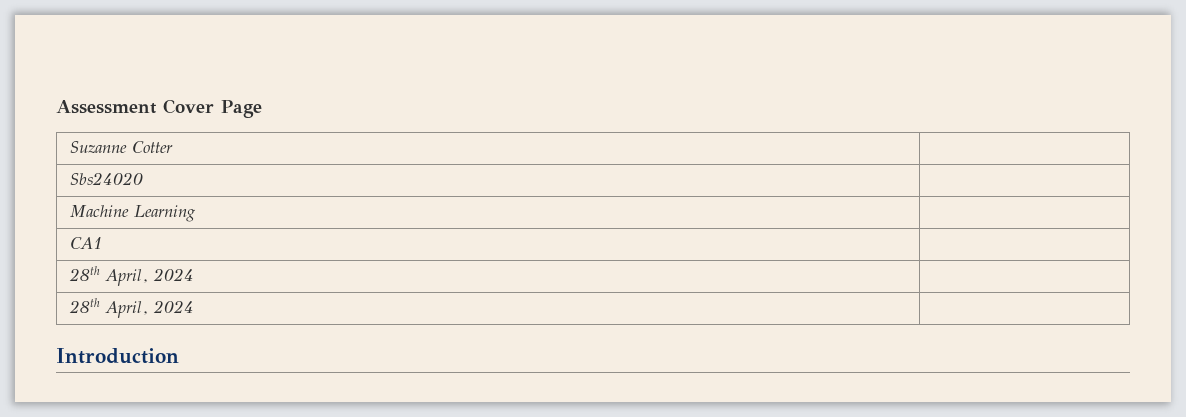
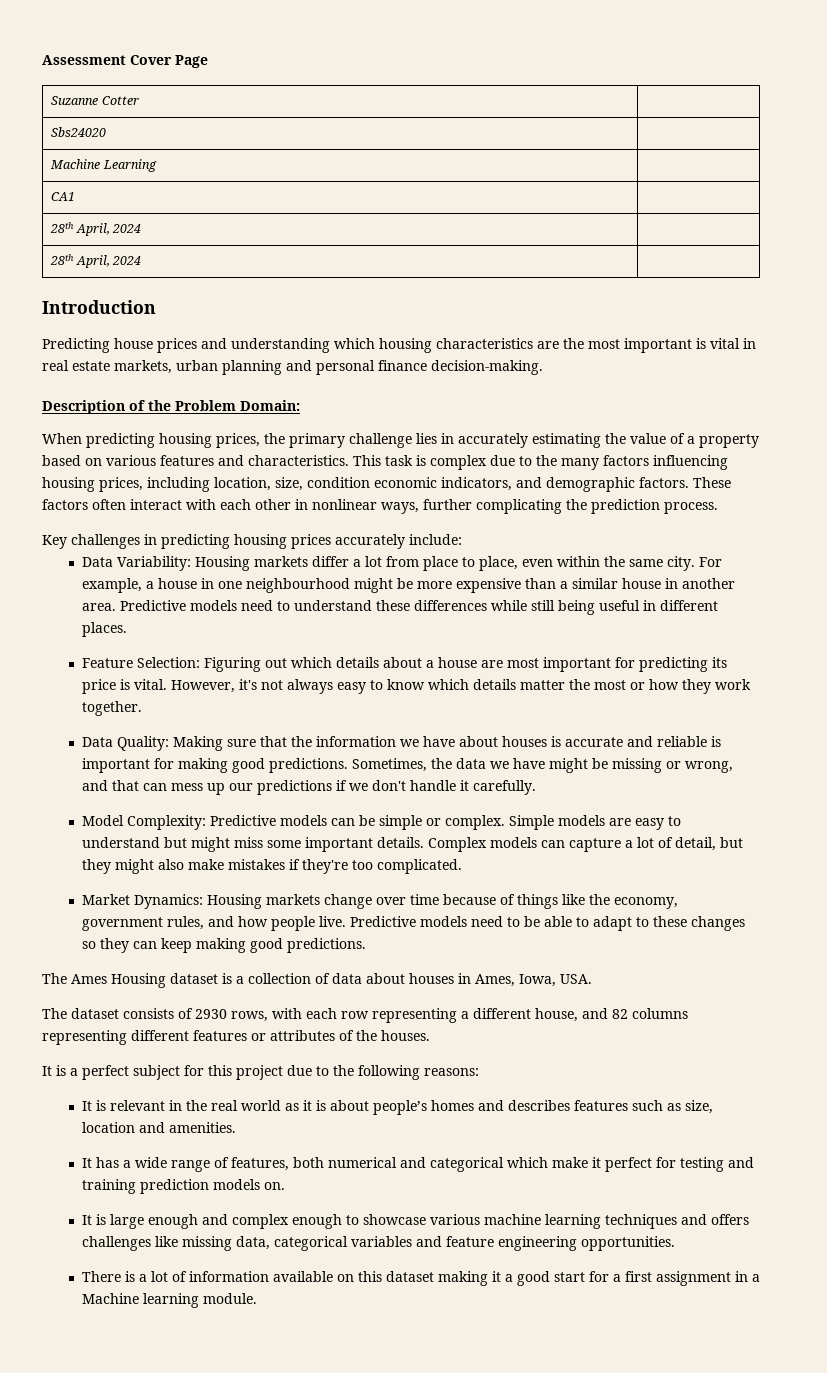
+ Predicting house prices and understanding which housing characteristics are the most important is vital in real estate markets, urban planning and personal finance decision-making.
+ Description of the Problem Domain:
+ When predicting housing prices, the primary challenge lies in accurately estimating the value of a property based on various features and characteristics. This task is complex due to the many factors influencing housing prices, including location, size, condition economic indicators, and demographic factors. These factors often interact with each other in nonlinear ways, further complicating the prediction process.
+ Key challenges in predicting housing prices accurately include:
+ Data Variability: Housing markets differ a lot from place to place, even within the same city. For example, a house in one neighbourhood might be more expensive than a similar house in another area. Predictive models need to understand these differences while still being useful in different places.
+ Feature Selection: Figuring out which details about a house are most important for predicting its price is vital. However, it's not always easy to know which details matter the most or how they work together.
+ Data Quality: Making sure that the information we have about houses is accurate and reliable is important for making good predictions. Sometimes, the data we have might be missing or wrong, and that can mess up our predictions if we don't handle it carefully.
+ Model Complexity: Predictive models can be simple or complex. Simple models are easy to understand but might miss some important details. Complex models can capture a lot of detail, but they might also make mistakes if they're too complicated.
+ Market Dynamics: Housing markets change over time because of things like the economy, government rules, and how people live. Predictive models need to be able to adapt to these changes so they can keep making good predictions.
+ The Ames Housing dataset is a collection of data about houses in Ames, Iowa, USA.
+ The dataset consists of 2930 rows, with each row representing a different house, and 82 columns representing different features or attributes of the houses.
+ It is a perfect subject for this project due to the following reasons:
+ It is relevant in the real world as it is about people’s homes and describes features such as size, location and amenities.
+ It has a wide range of features, both numerical and categorical which make it perfect for testing and training prediction models on.
+ It is large enough and complex enough to showcase various machine learning techniques and offers challenges like missing data, categorical variables and feature engineering opportunities.
+ There is a lot of information available on this dataset making it a good start for a first assignment in a Machine learning module.

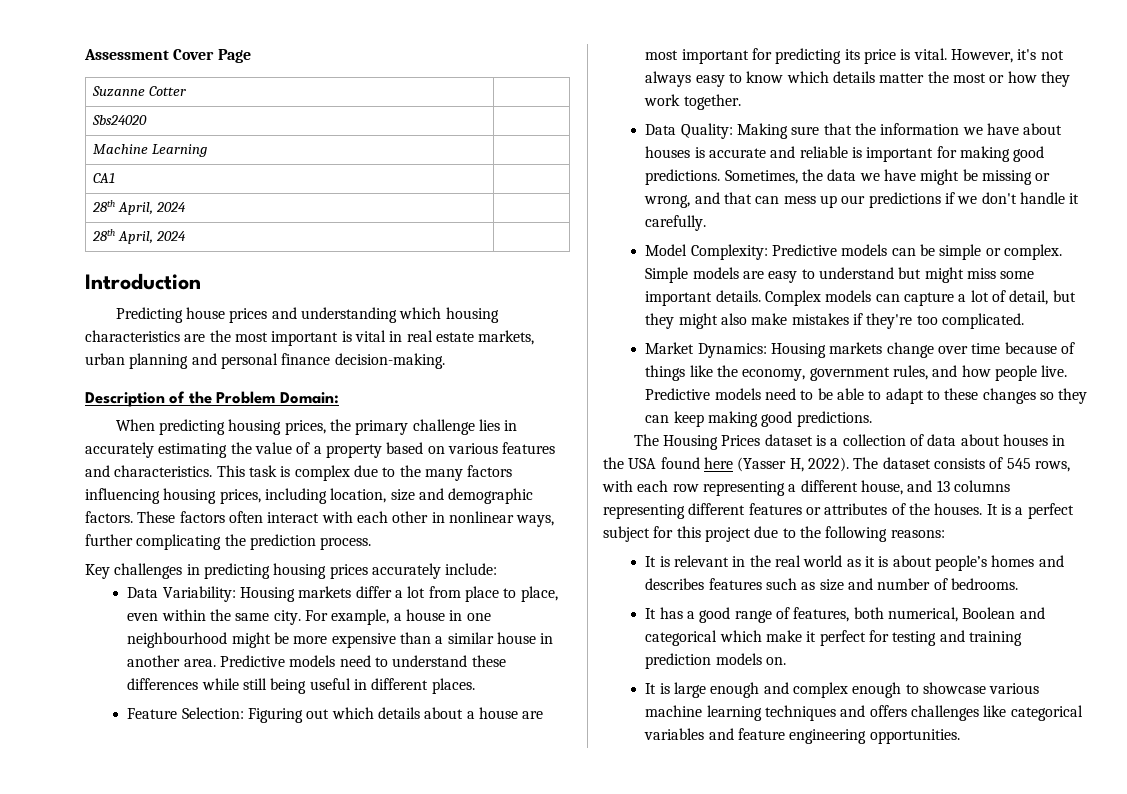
- This task is complex due to the many factors influencing housing prices, including location, size, condition economic indicators, and demographic factors.
+ This task is complex due to the many factors influencing housing prices, including location, size and demographic factors.
- The Ames Housing dataset is a collection of data about houses in Ames, Iowa, USA.
- The dataset consists of 2930 rows, with each row representing a different house, and 82 columns representing different features or attributes of the houses.
- It is a perfect subject for this project due to the following reasons:
+ The Housing Prices dataset is a collection of data about houses in the USA found here (Yasser H, 2022). The dataset consists of 545 rows, with each row representing a different house, and 13 columns representing different features or attributes of the houses. It is a perfect subject for this project due to the following reasons:
- It is relevant in the real world as it is about people’s homes and describes features such as size, location and amenities.
+ It is relevant in the real world as it is about people’s homes and describes features such as size and number of bedrooms.
- It has a wide range of features, both numerical and categorical which make it perfect for testing and training prediction models on.
+ It has a good range of features, both numerical, Boolean and categorical which make it perfect for testing and training prediction models on.
- It is large enough and complex enough to showcase various machine learning techniques and offers challenges like missing data, categorical variables and feature engineering opportunities.
+ It is large enough and complex enough to showcase various machine learning techniques and offers challenges like categorical variables and feature engineering opportunities.
- There is a lot of information available on this dataset making it a good start for a first assignment in a Machine learning module.

